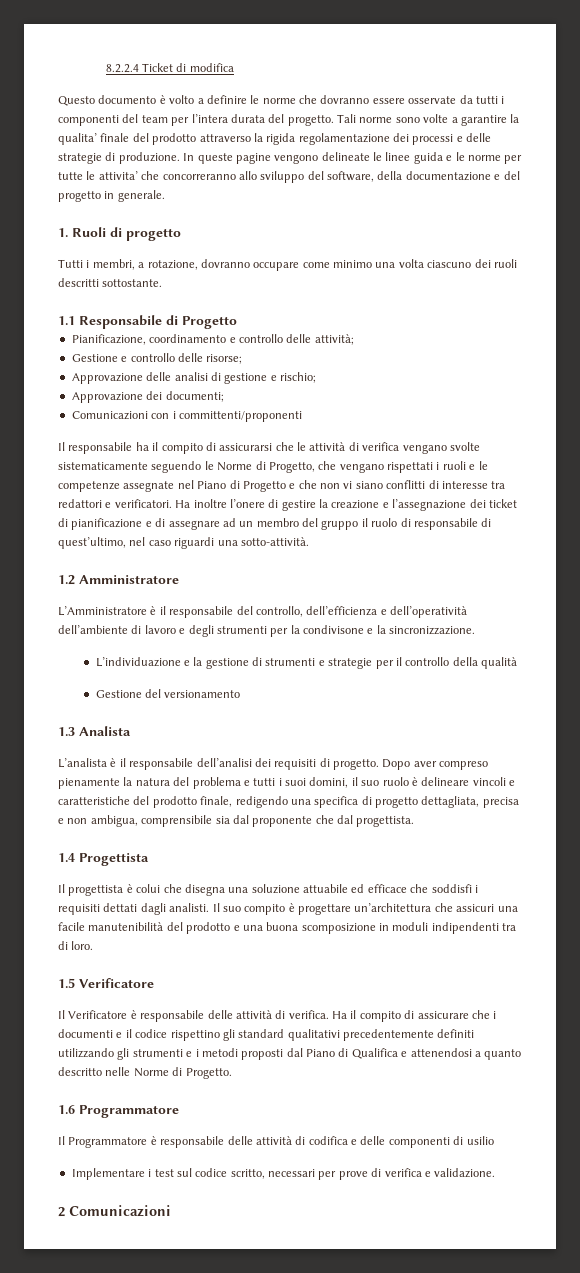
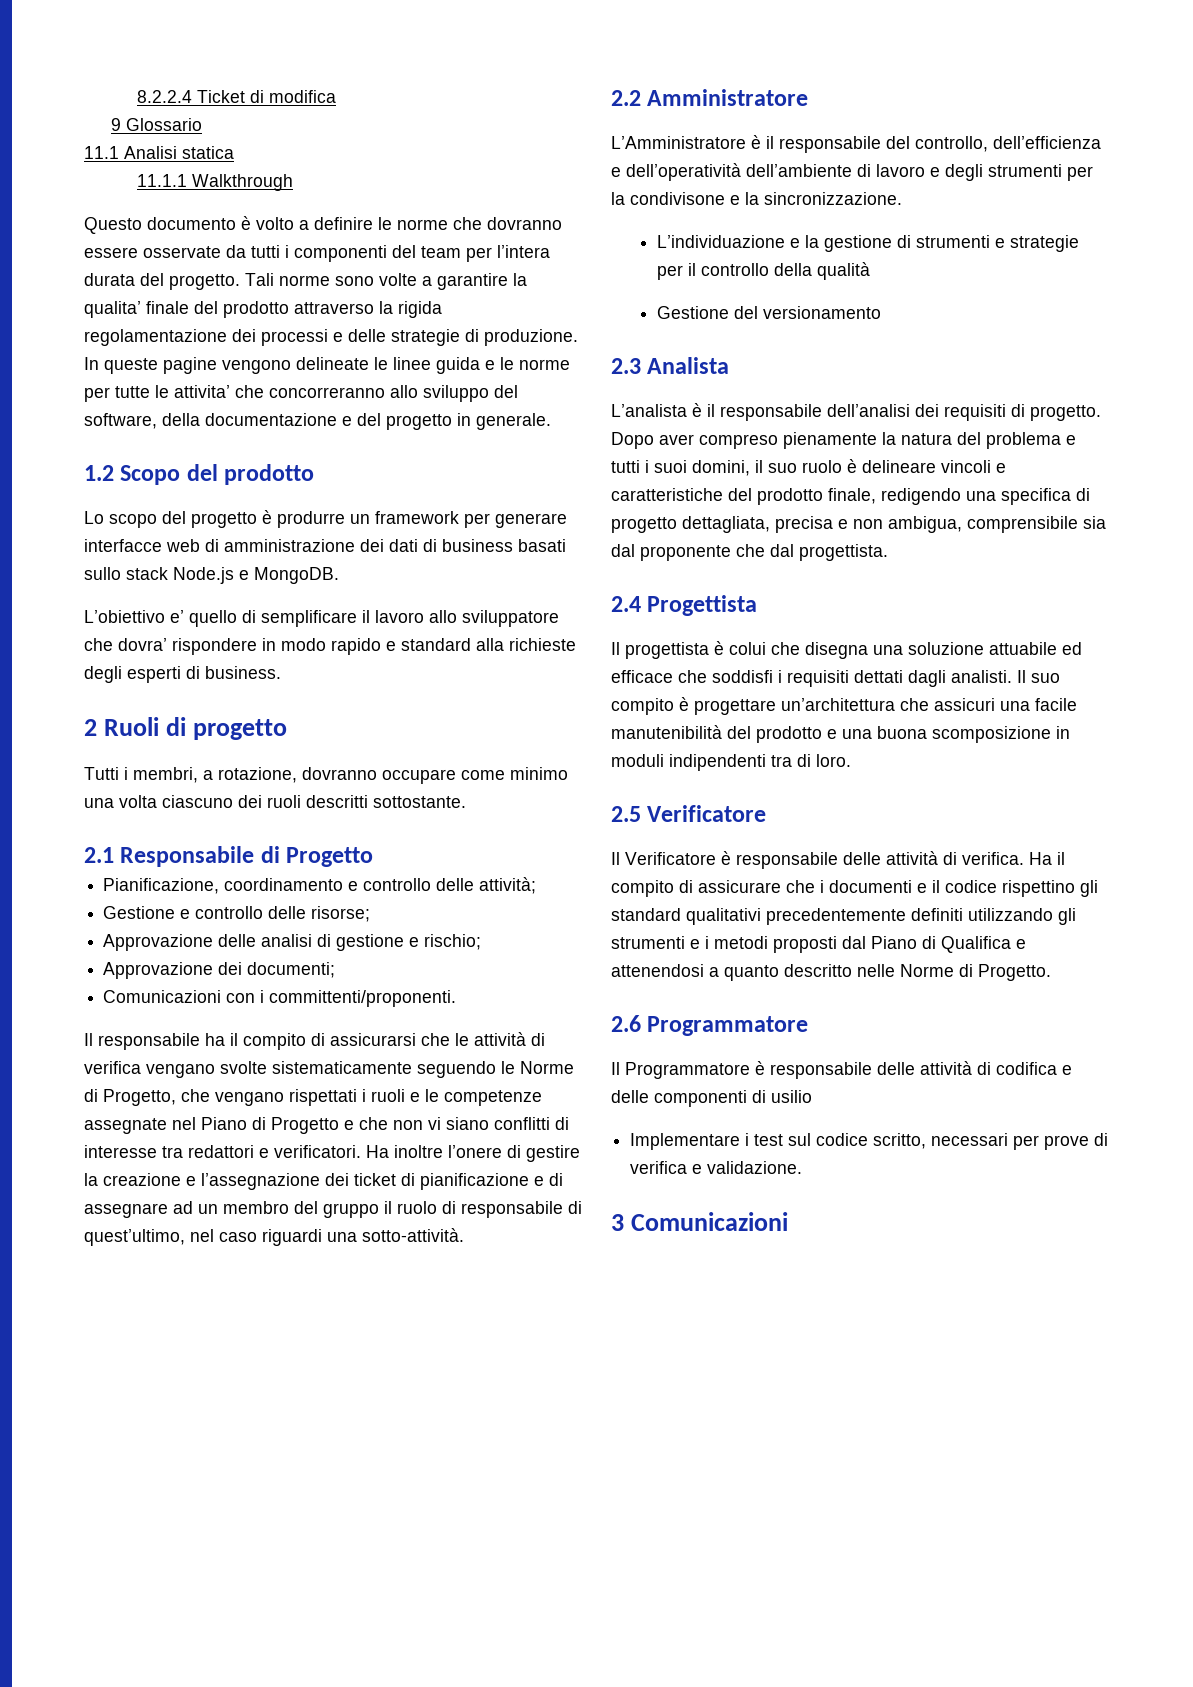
+ 9 Glossario
+ 11.1 Analisi statica
+ 11.1.1 Walkthrough
- 1. Ruoli di progetto
+ 1.2 Scopo del prodotto
+ Lo scopo del progetto è produrre un framework per generare interfacce web di amministrazione dei dati di business basati sullo stack Node.js e MongoDB.
+ L’obiettivo e’ quello di semplificare il lavoro allo sviluppatore che dovra’ rispondere in modo rapido e standard alla richieste degli esperti di business.
+ 2 Ruoli di progetto
- 1.1 Responsabile di Progetto
+ 2.1 Responsabile di Progetto
- Comunicazioni con i committenti/proponenti
+ Comunicazioni con i committenti/proponenti.
- 1.2 Amministratore
+ 2.2 Amministratore
- 1.3 Analista
+ 2.3 Analista
- 1.4 Progettista
+ 2.4 Progettista
- 1.5 Verificatore
+ 2.5 Verificatore
- 1.6 Programmatore
+ 2.6 Programmatore
- 2 Comunicazioni
+ 3 Comunicazioni

